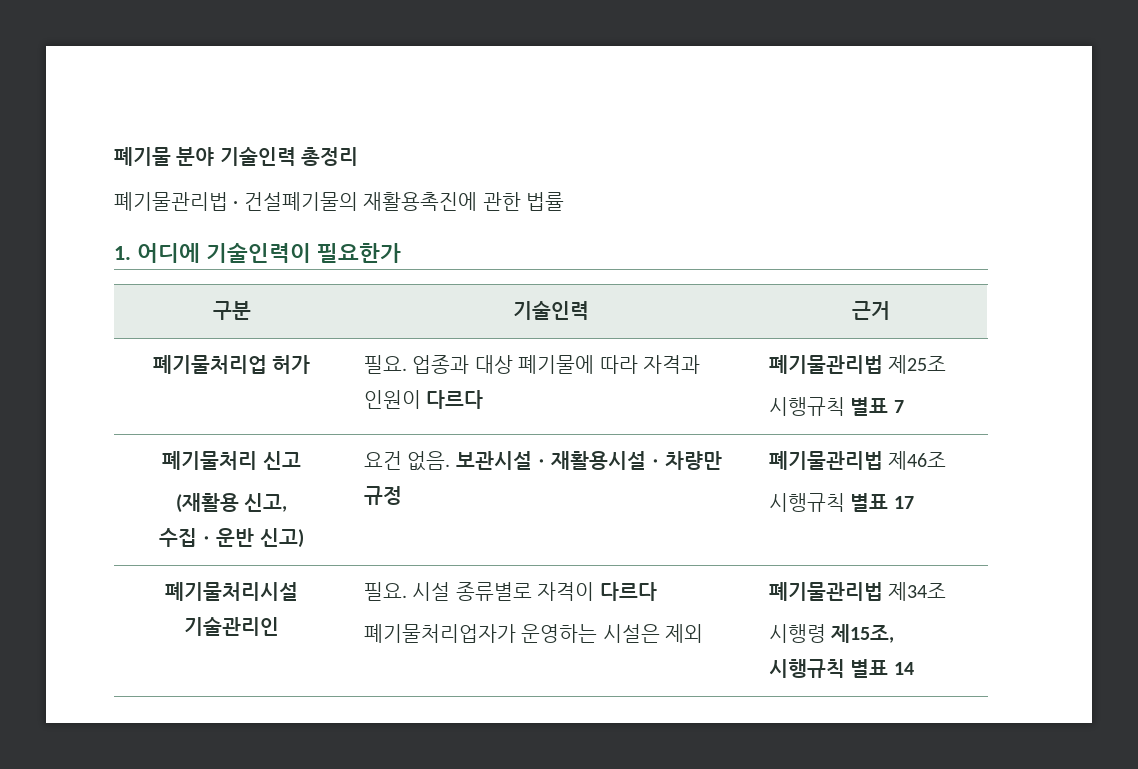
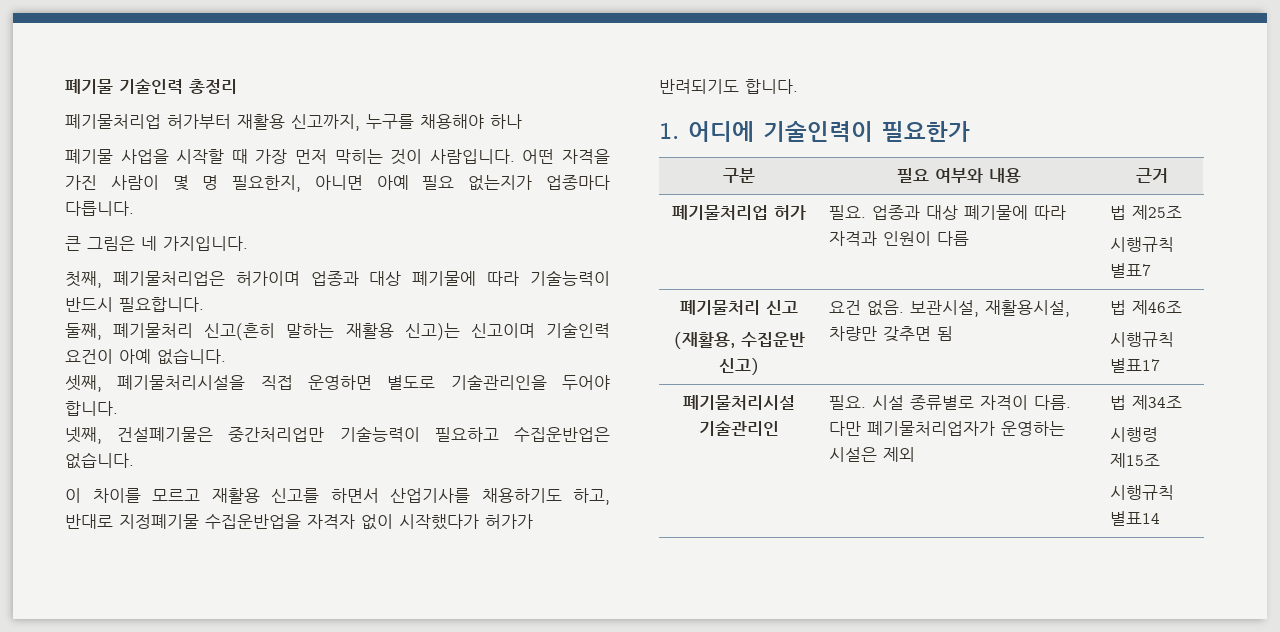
- 폐기물 분야 기술인력 총정리
+ 폐기물 기술인력 총정리
- 폐기물관리법 · 건설폐기물의 재활용촉진에 관한 법률
+ 폐기물처리업 허가부터 재활용 신고까지, 누구를 채용해야 하나
+ 폐기물 사업을 시작할 때 가장 먼저 막히는 것이 사람입니다. 어떤 자격을 가진 사람이 몇 명 필요한지, 아니면 아예 필요 없는지가 업종마다 다릅니다.
+ 큰 그림은 네 가지입니다.
+ 첫째, 폐기물처리업은 허가이며 업종과 대상 폐기물에 따라 기술능력이 반드시 필요합니다.
+ 둘째, 폐기물처리 신고(흔히 말하는 재활용 신고)는 신고이며 기술인력 요건이 아예 없습니다.
+ 셋째, 폐기물처리시설을 직접 운영하면 별도로 기술관리인을 두어야 합니다.
+ 넷째, 건설폐기물은 중간처리업만 기술능력이 필요하고 수집운반업은 없습니다.
+ 이 차이를 모르고 재활용 신고를 하면서 산업기사를 채용하기도 하고, 반대로 지정폐기물 수집운반업을 자격자 없이 시작했다가 허가가 반려되기도 합니다.
- 구분 | 기술인력 | 근거
+ 구분 | 필요 여부와 내용 | 근거
- 폐기물처리업 허가 | 필요. 업종과 대상 폐기물에 따라 자격과 인원이 다르다 | 폐기물관리법 제25조
- 시행규칙 별표 7
+ 폐기물처리업 허가 | 필요. 업종과 대상 폐기물에 따라 자격과 인원이 다름 | 법 제25조
+ 시행규칙 별표7
  폐기물처리 신고
- (재활용 신고, 수집ㆍ운반 신고) | 요건 없음. 보관시설ㆍ재활용시설ㆍ차량만 규정 | 폐기물관리법 제46조
- 시행규칙 별표 17
+ (재활용, 수집운반 신고) | 요건 없음. 보관시설, 재활용시설, 차량만 갖추면 됨 | 법 제46조
+ 시행규칙 별표17
- 폐기물처리시설 기술관리인 | 필요. 시설 종류별로 자격이 다르다
- 폐기물처리업자가 운영하는 시설은 제외 | 폐기물관리법 제34조
- 시행령 제15조, 시행규칙 별표 14
+ 폐기물처리시설 기술관리인 | 필요. 시설 종류별로 자격이 다름. 다만 폐기물처리업자가 운영하는 시설은 제외 | 법 제34조
+ 시행령 제15조
+ 시행규칙 별표14

